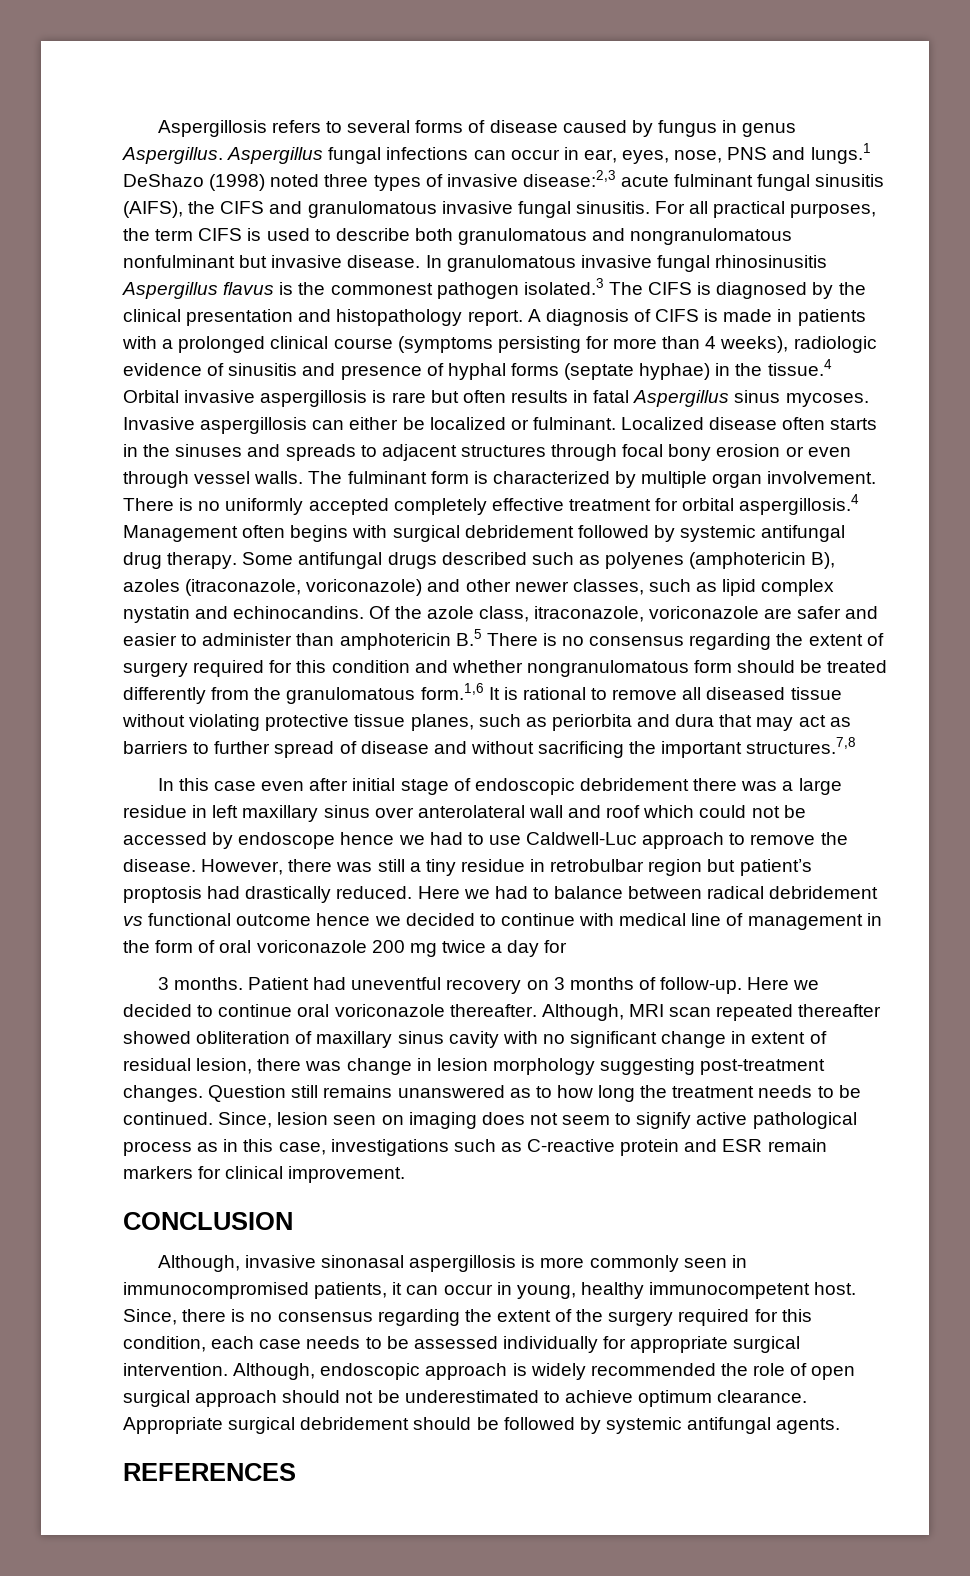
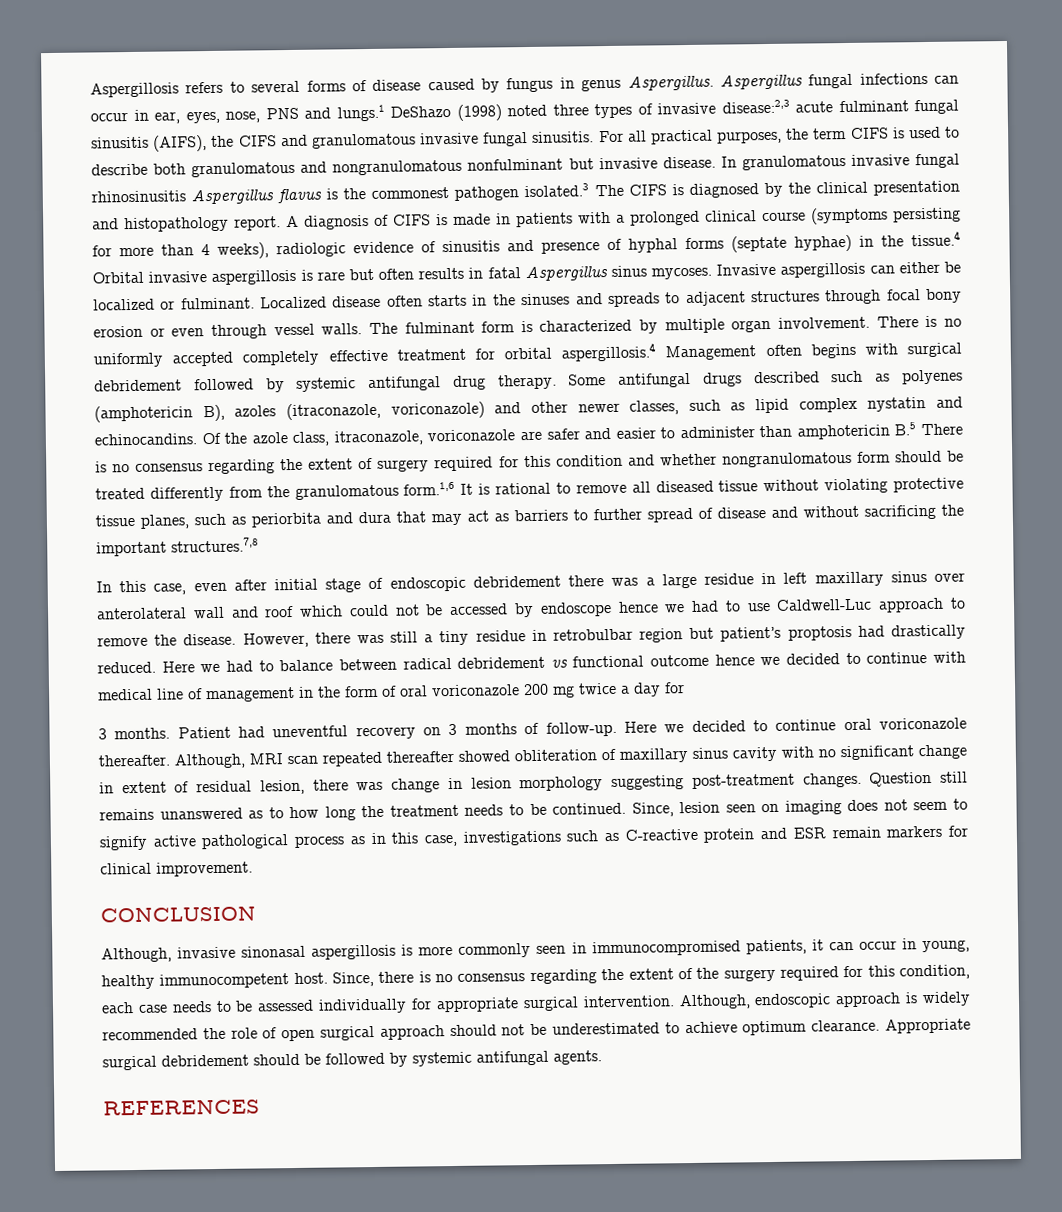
- In this case even after initial stage of endoscopic debridement there was a large residue in left maxillary sinus over anterolateral wall and roof which could not be accessed by endoscope hence we had to use Caldwell-Luc approach to remove the disease.
+ In this case, even after initial stage of endoscopic debridement there was a large residue in left maxillary sinus over anterolateral wall and roof which could not be accessed by endoscope hence we had to use Caldwell-Luc approach to remove the disease.

